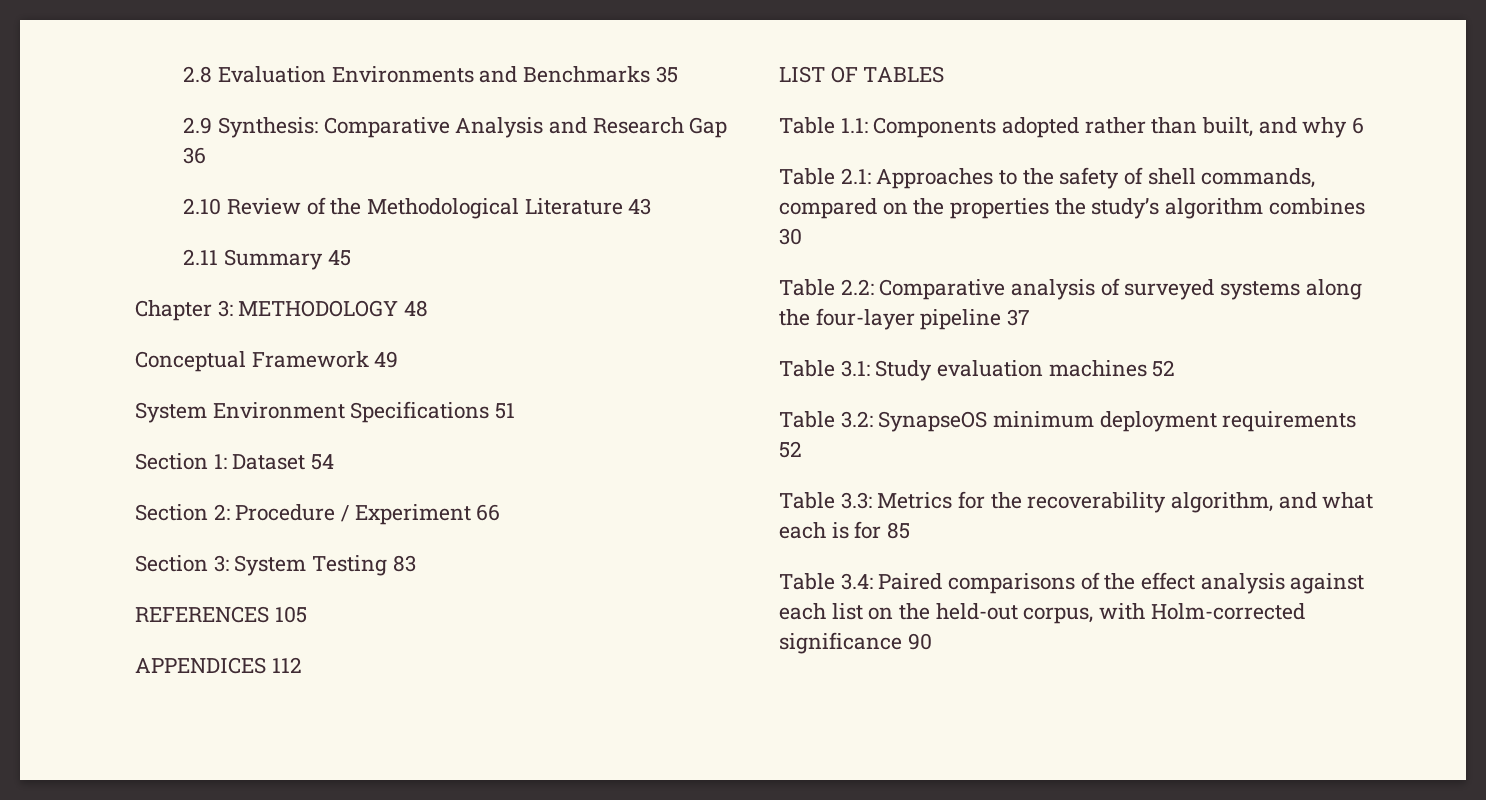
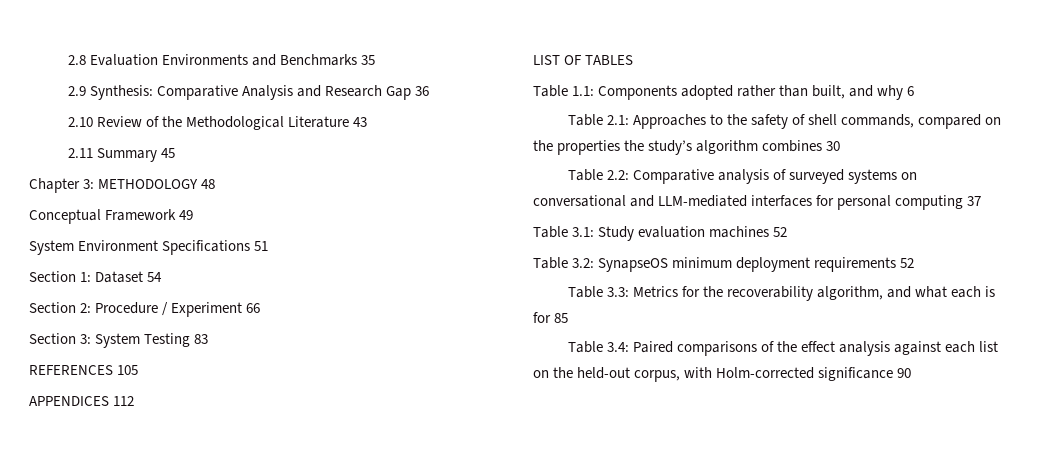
- Table 2.2: Comparative analysis of surveyed systems along the four-layer pipeline 37
+ Table 2.2: Comparative analysis of surveyed systems on conversational and LLM-mediated interfaces for personal computing 37

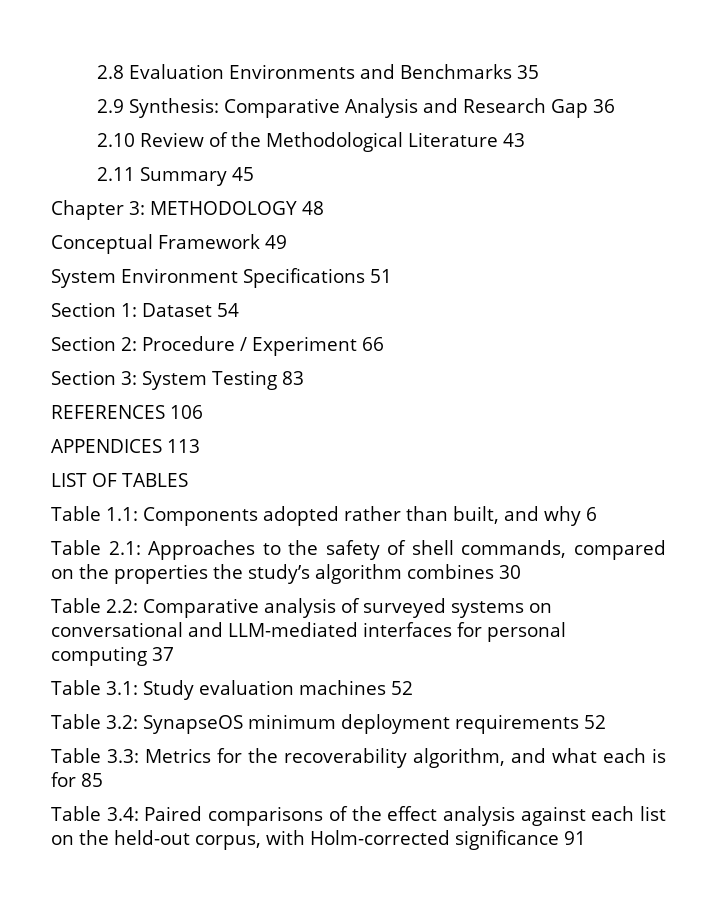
- REFERENCES 105
+ REFERENCES 106
- APPENDICES 112
+ APPENDICES 113
- Table 3.4: Paired comparisons of the effect analysis against each list on the held-out corpus, with Holm-corrected significance 90
+ Table 3.4: Paired comparisons of the effect analysis against each list on the held-out corpus, with Holm-corrected significance 91

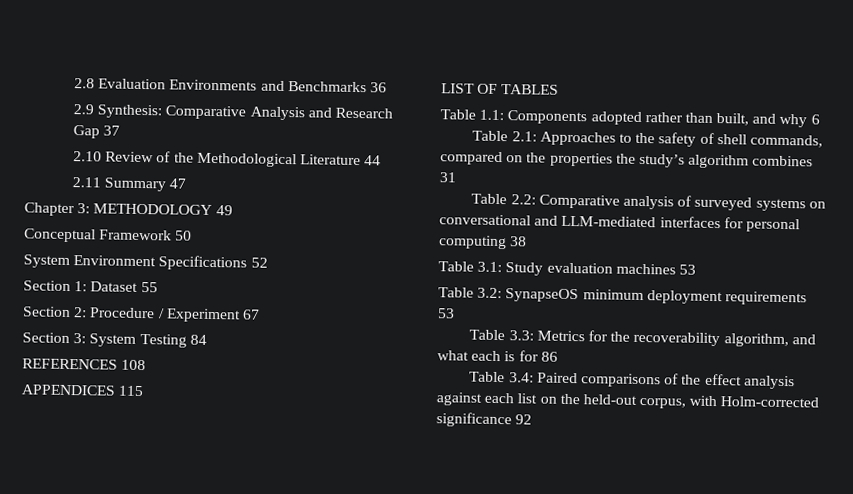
- 2.8 Evaluation Environments and Benchmarks 35
+ 2.8 Evaluation Environments and Benchmarks 36
- 2.9 Synthesis: Comparative Analysis and Research Gap 36
+ 2.9 Synthesis: Comparative Analysis and Research Gap 37
- 2.10 Review of the Methodological Literature 43
+ 2.10 Review of the Methodological Literature 44
- 2.11 Summary 45
+ 2.11 Summary 47
- Chapter 3: METHODOLOGY 48
+ Chapter 3: METHODOLOGY 49
- Conceptual Framework 49
+ Conceptual Framework 50
- System Environment Specifications 51
+ System Environment Specifications 52
- Section 1: Dataset 54
+ Section 1: Dataset 55
- Section 2: Procedure / Experiment 66
+ Section 2: Procedure / Experiment 67
- Section 3: System Testing 83
+ Section 3: System Testing 84
- REFERENCES 106
+ REFERENCES 108
- APPENDICES 113
+ APPENDICES 115
- Table 2.1: Approaches to the safety of shell commands, compared on the properties the study’s algorithm combines 30
+ Table 2.1: Approaches to the safety of shell commands, compared on the properties the study’s algorithm combines 31
- Table 2.2: Comparative analysis of surveyed systems on conversational and LLM-mediated interfaces for personal computing 37
+ Table 2.2: Comparative analysis of surveyed systems on conversational and LLM-mediated interfaces for personal computing 38
- Table 3.1: Study evaluation machines 52
+ Table 3.1: Study evaluation machines 53
- Table 3.2: SynapseOS minimum deployment requirements 52
+ Table 3.2: SynapseOS minimum deployment requirements 53
- Table 3.3: Metrics for the recoverability algorithm, and what each is for 85
+ Table 3.3: Metrics for the recoverability algorithm, and what each is for 86
- Table 3.4: Paired comparisons of the effect analysis against each list on the held-out corpus, with Holm-corrected significance 91
+ Table 3.4: Paired comparisons of the effect analysis against each list on the held-out corpus, with Holm-corrected significance 92

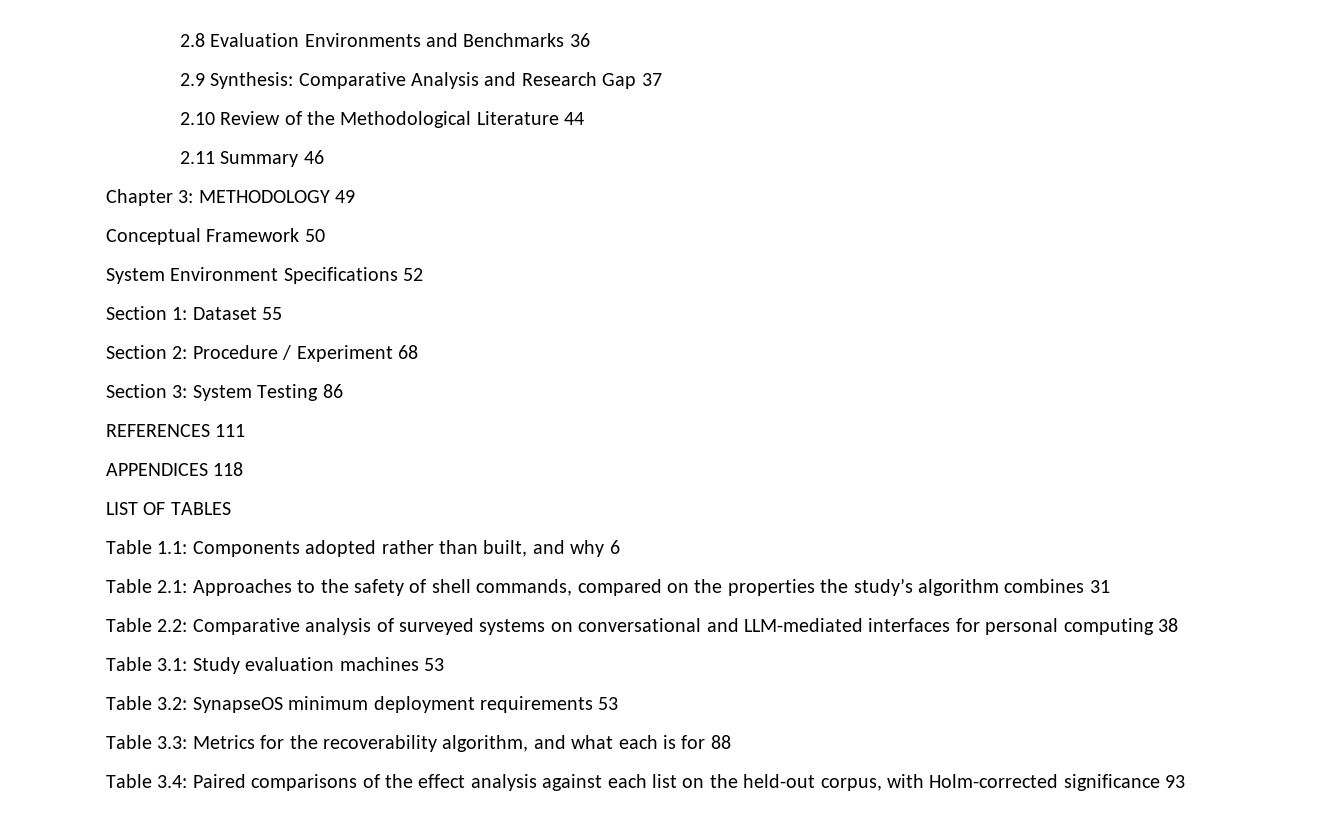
- 2.11 Summary 47
+ 2.11 Summary 46
- Section 2: Procedure / Experiment 67
+ Section 2: Procedure / Experiment 68
- Section 3: System Testing 84
+ Section 3: System Testing 86
- REFERENCES 108
+ REFERENCES 111
- APPENDICES 115
+ APPENDICES 118
- Table 3.3: Metrics for the recoverability algorithm, and what each is for 86
+ Table 3.3: Metrics for the recoverability algorithm, and what each is for 88
- Table 3.4: Paired comparisons of the effect analysis against each list on the held-out corpus, with Holm-corrected significance 92
+ Table 3.4: Paired comparisons of the effect analysis against each list on the held-out corpus, with Holm-corrected significance 93

